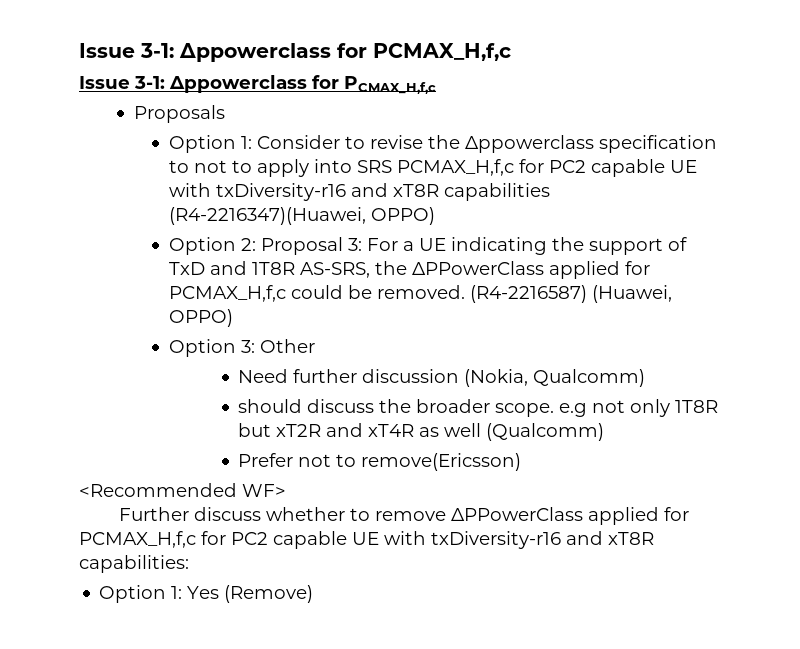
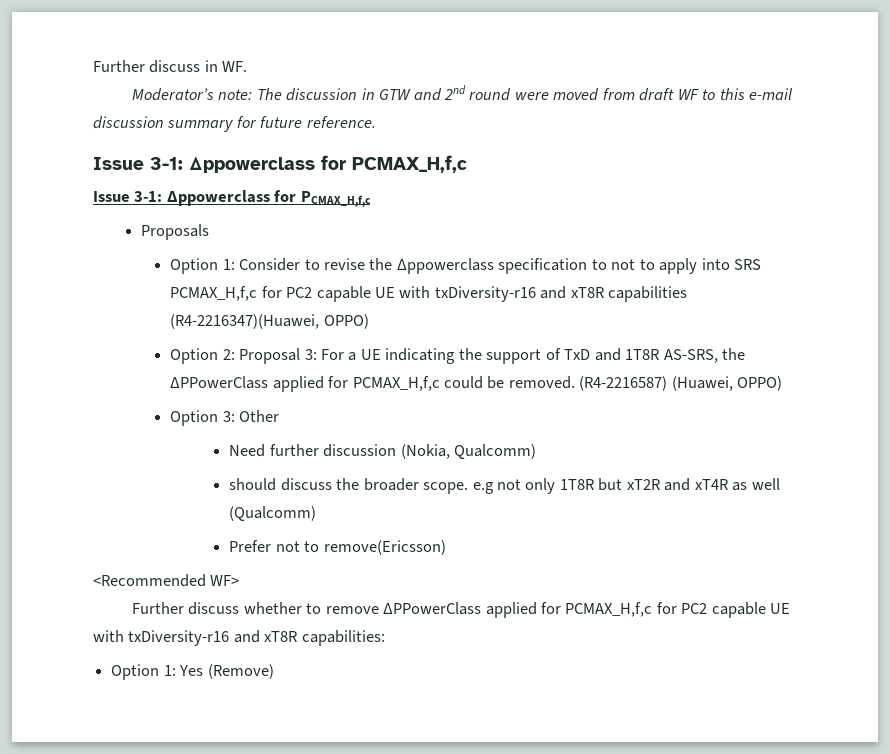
+ Further discuss in WF.
+ Moderator’s note: The discussion in GTW and 2nd round were moved from draft WF to this e-mail discussion summary for future reference.

